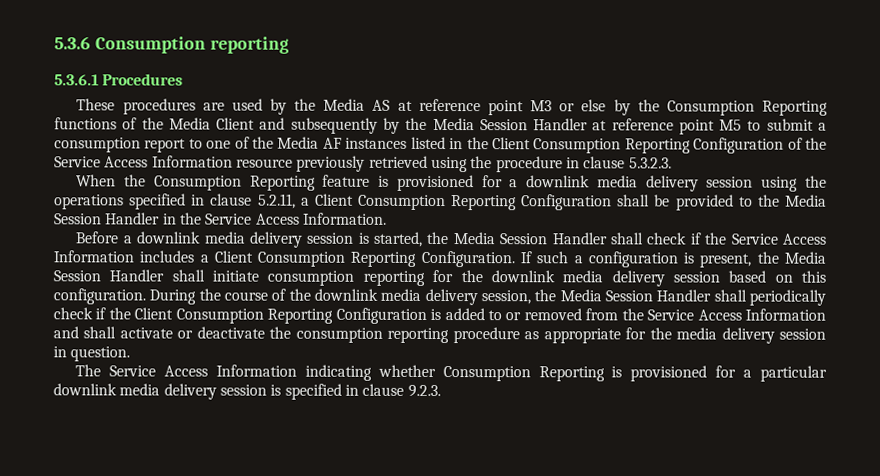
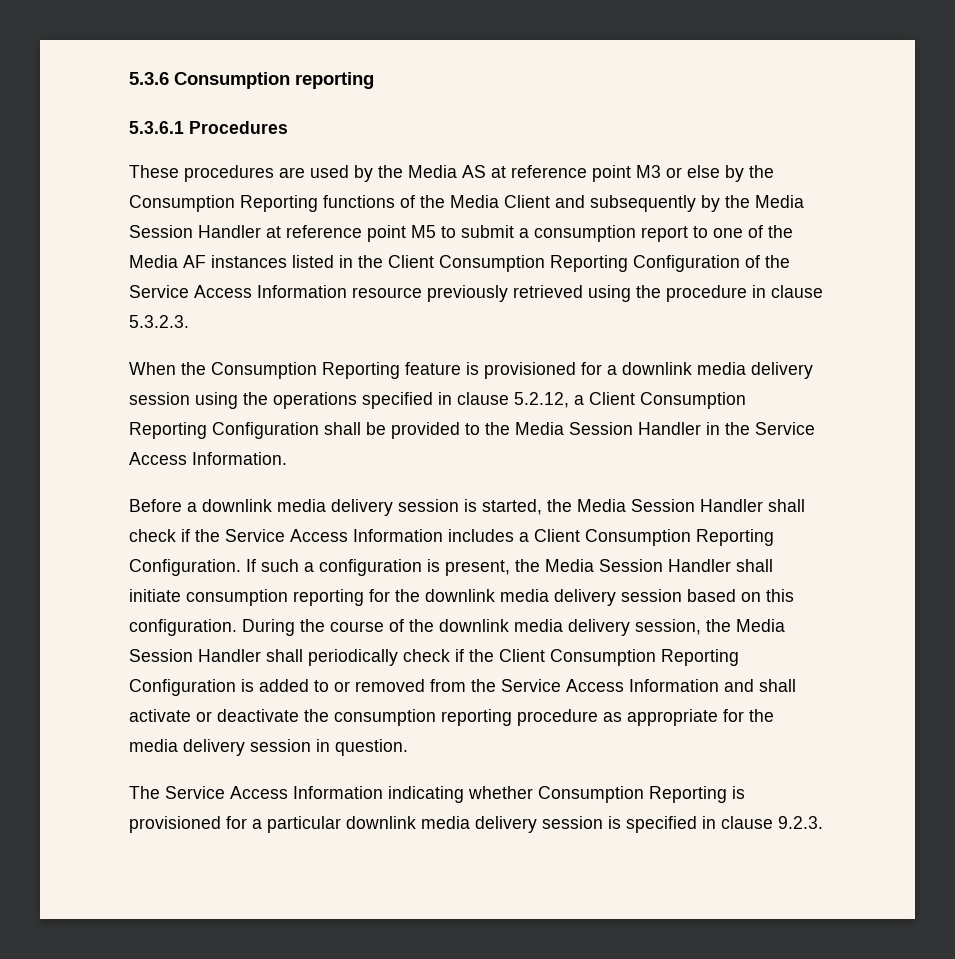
- When the Consumption Reporting feature is provisioned for a downlink media delivery session using the operations specified in clause 5.2.11, a Client Consumption Reporting Configuration shall be provided to the Media Session Handler in the Service Access Information.
+ When the Consumption Reporting feature is provisioned for a downlink media delivery session using the operations specified in clause 5.2.12, a Client Consumption Reporting Configuration shall be provided to the Media Session Handler in the Service Access Information.

